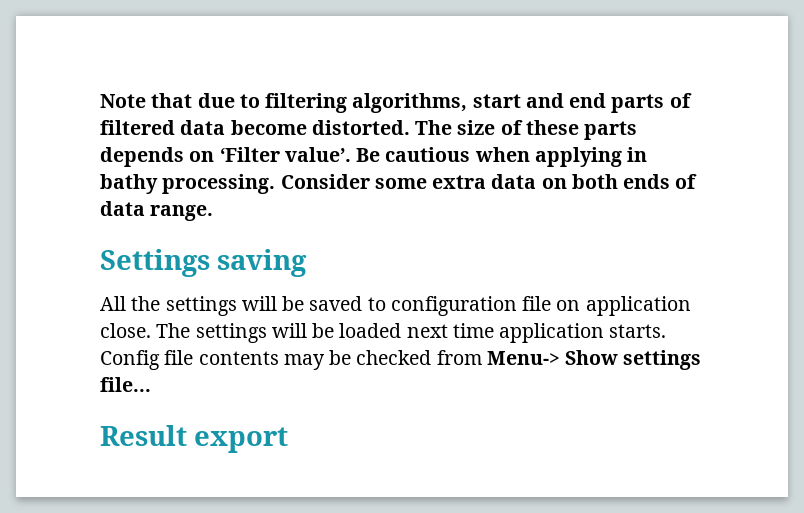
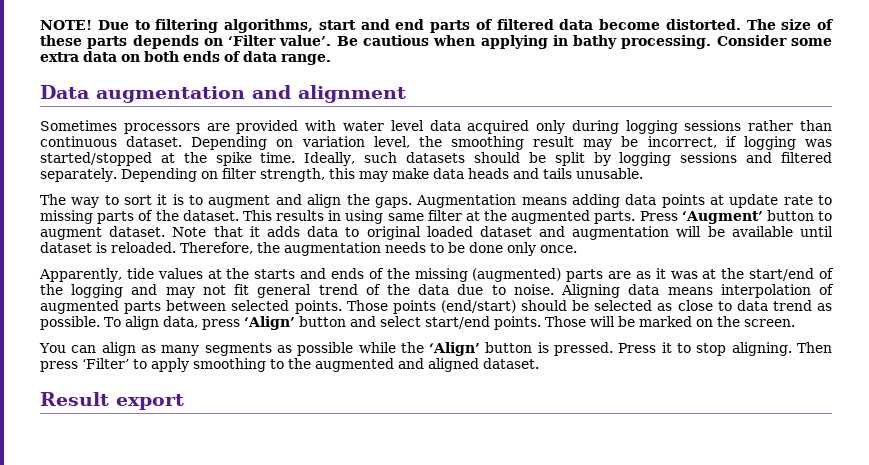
- Note that due to filtering algorithms, start and end parts of filtered data become distorted.
+ NOTE! Due to filtering algorithms, start and end parts of filtered data become distorted.
- Settings saving
- All the settings will be saved to configuration file on application close. The settings will be loaded next time application starts. Config file contents may be checked from Menu-> Show settings file...
+ Data augmentation and alignment
+ Sometimes processors are provided with water level data acquired only during logging sessions rather than continuous dataset. Depending on variation level, the smoothing result may be incorrect, if logging was started/stopped at the spike time. Ideally, such datasets should be split by logging sessions and filtered separately. Depending on filter strength, this may make data heads and tails unusable.
+ The way to sort it is to augment and align the gaps. Augmentation means adding data points at update rate to missing parts of the dataset. This results in using same filter at the augmented parts. Press ‘Augment’ button to augment dataset. Note that it adds data to original loaded dataset and augmentation will be available until dataset is reloaded. Therefore, the augmentation needs to be done only once.
+ Apparently, tide values at the starts and ends of the missing (augmented) parts are as it was at the start/end of the logging and may not fit general trend of the data due to noise. Aligning data means interpolation of augmented parts between selected points. Those points (end/start) should be selected as close to data trend as possible. To align data, press ‘Align’ button and select start/end points. Those will be marked on the screen.
+ You can align as many segments as possible while the ‘Align’ button is pressed. Press it to stop aligning. Then press ‘Filter’ to apply smoothing to the augmented and aligned dataset.

